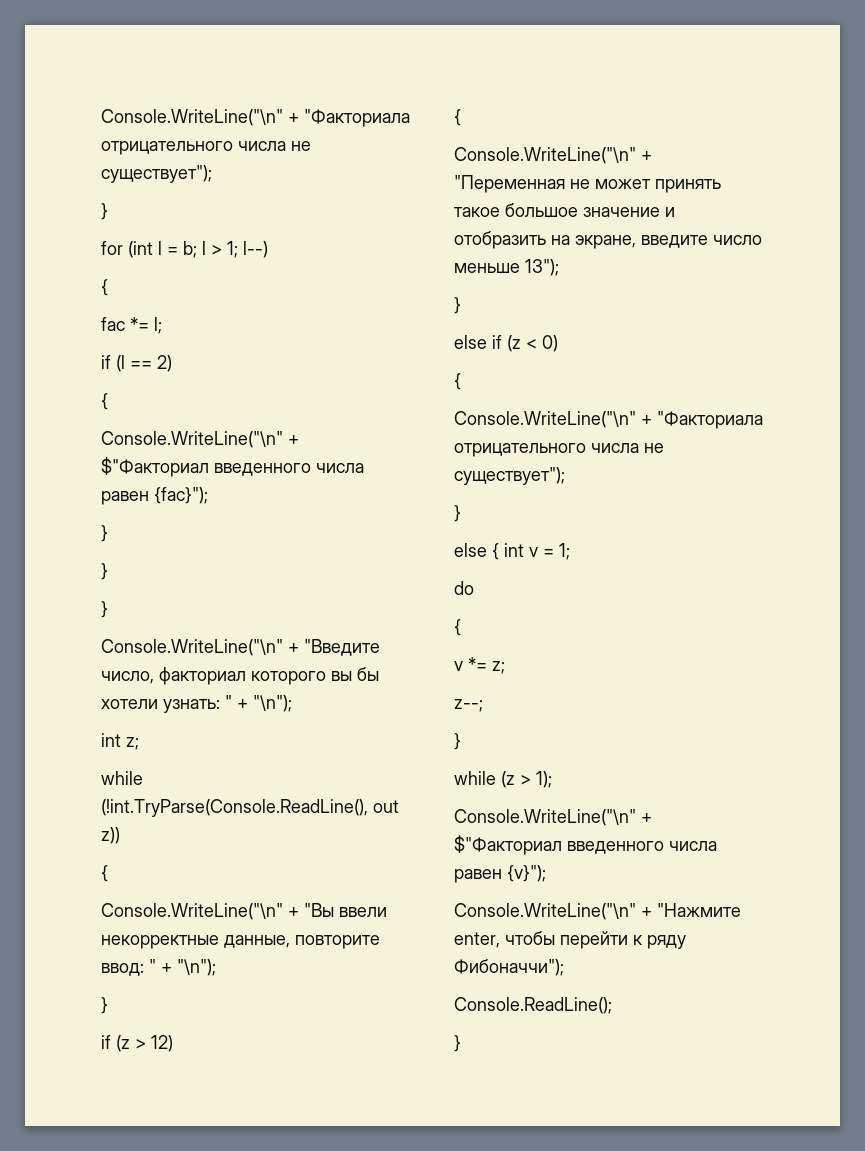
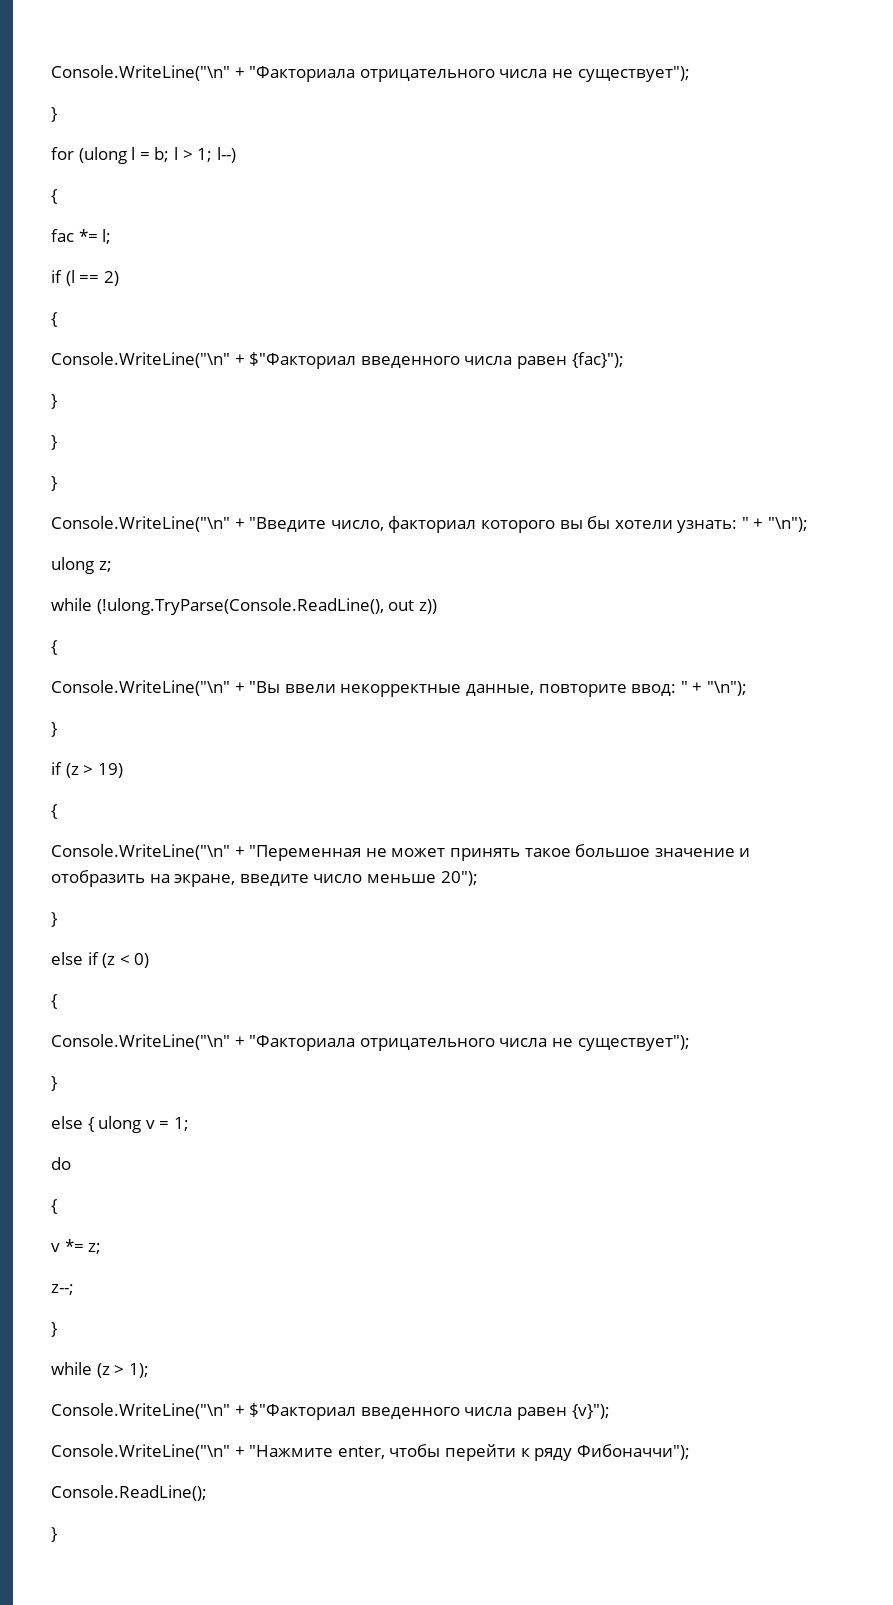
- for (int l = b; l > 1; l--)
+ for (ulong l = b; l > 1; l--)
- int z;
+ ulong z;
- while (!int.TryParse(Console.ReadLine(), out z))
+ while (!ulong.TryParse(Console.ReadLine(), out z))
- if (z > 12)
+ if (z > 19)
- Console.WriteLine("\n" + "Переменная не может принять такое большое значение и отобразить на экране, введите число меньше 13");
+ Console.WriteLine("\n" + "Переменная не может принять такое большое значение и отобразить на экране, введите число меньше 20");
- else { int v = 1;
+ else { ulong v = 1;

